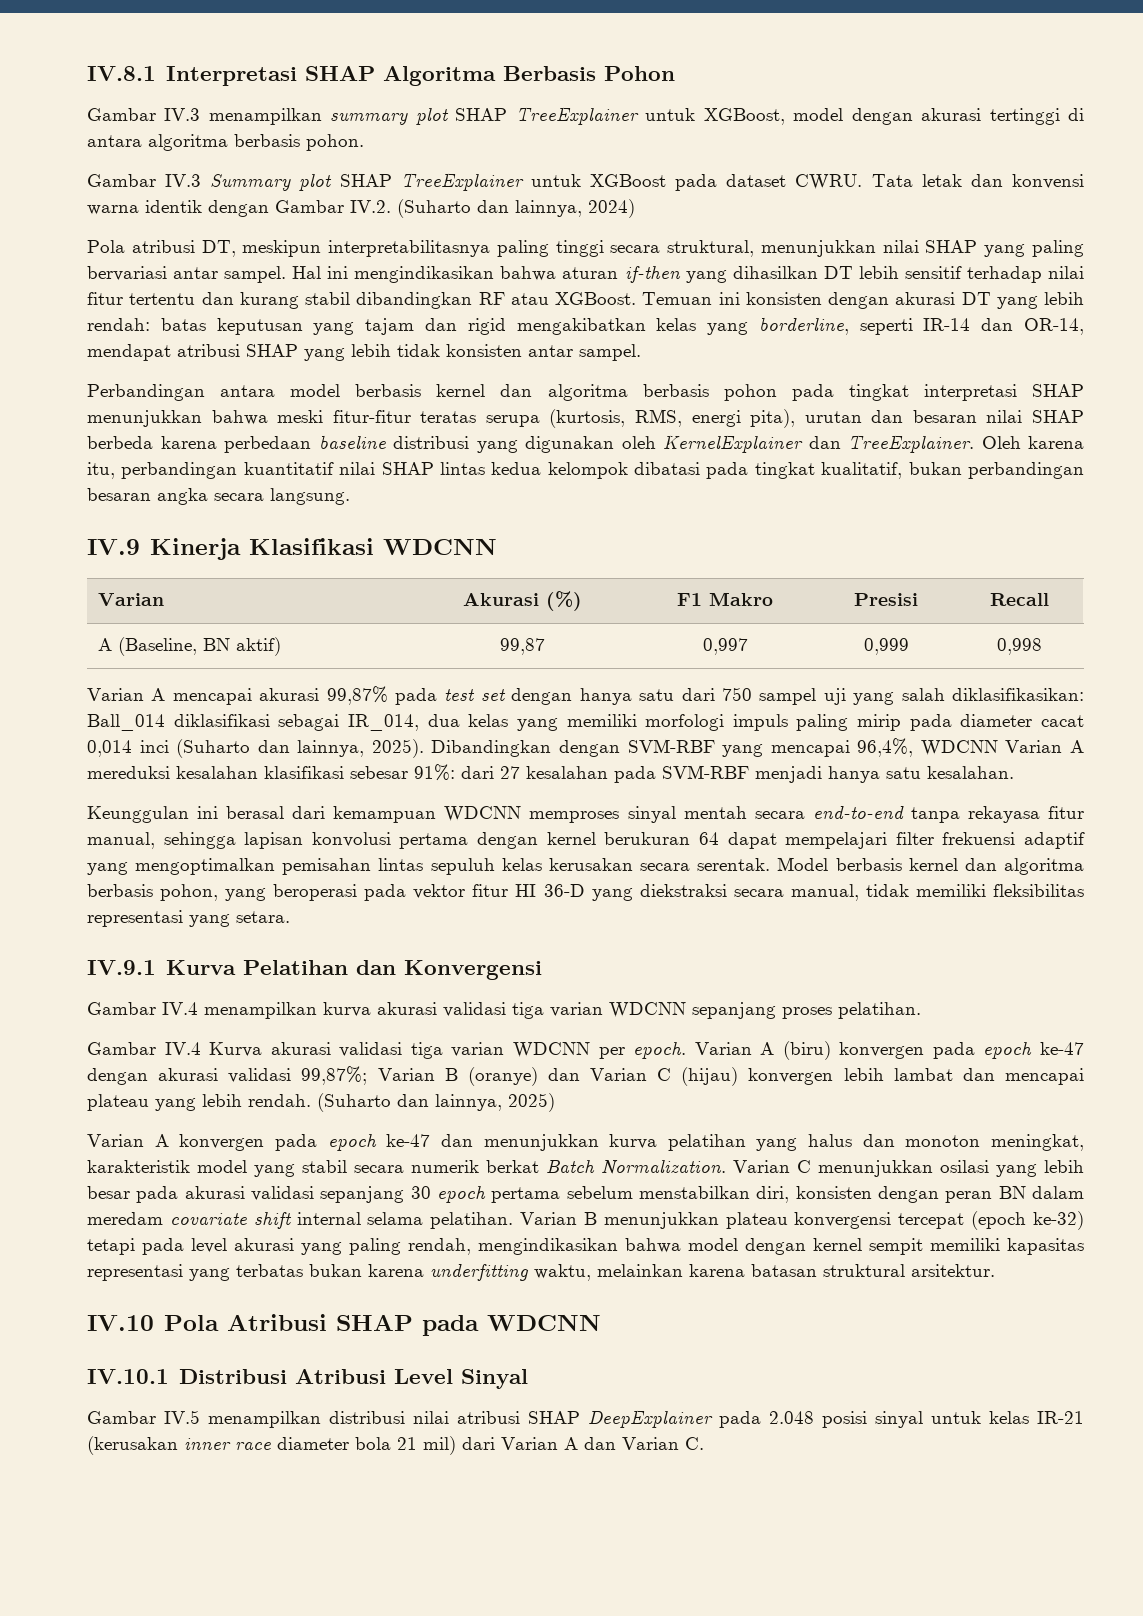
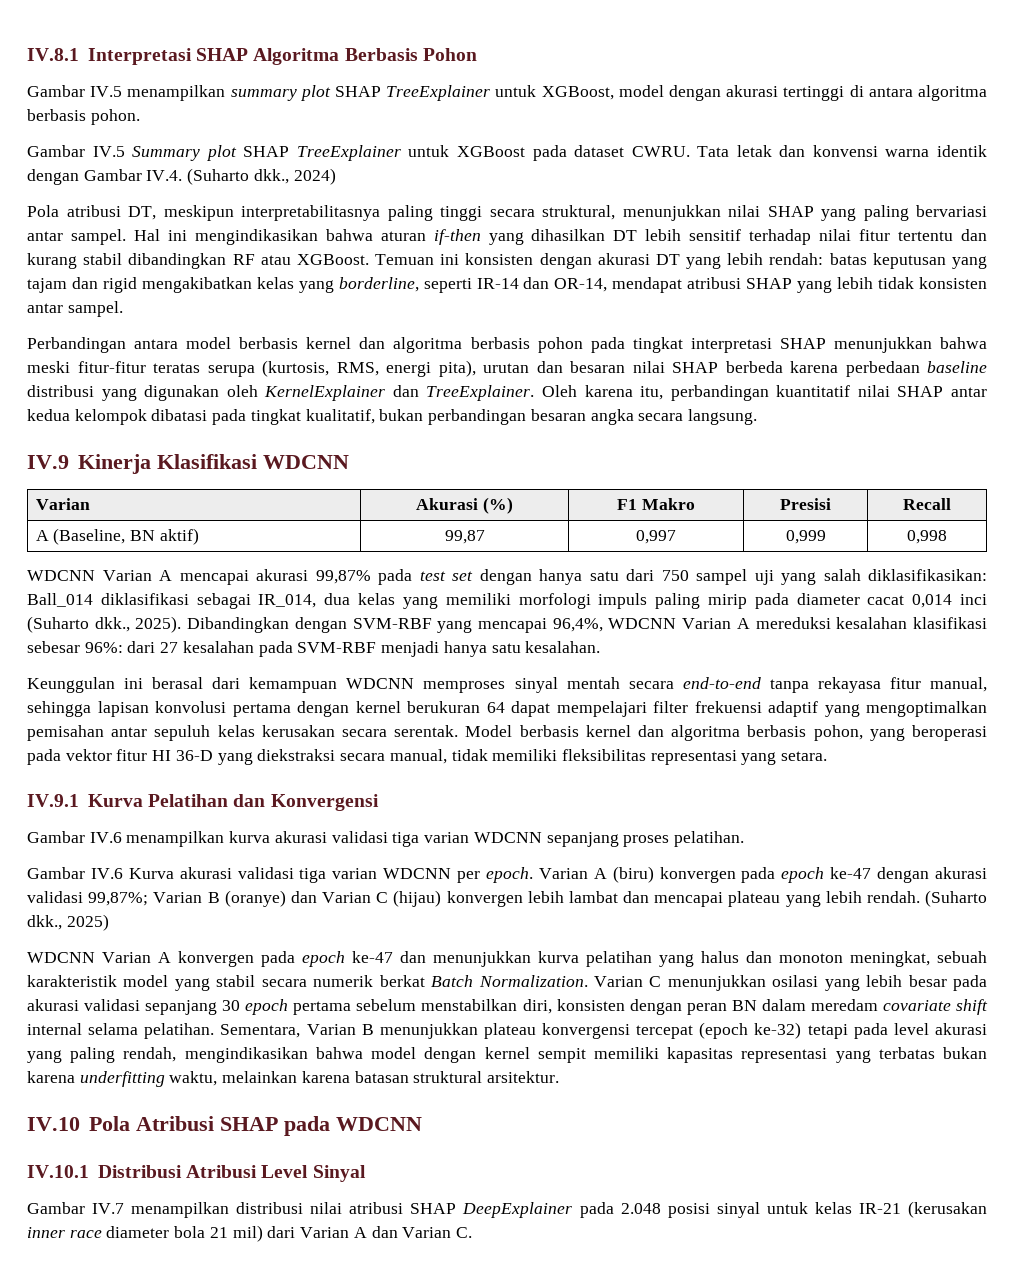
- Gambar IV.3 menampilkan summary plot SHAP TreeExplainer untuk XGBoost, model dengan akurasi tertinggi di antara algoritma berbasis pohon.
+ Gambar IV.5 menampilkan summary plot SHAP TreeExplainer untuk XGBoost, model dengan akurasi tertinggi di antara algoritma berbasis pohon.
- Gambar IV.3 Summary plot SHAP TreeExplainer untuk XGBoost pada dataset CWRU.
+ Gambar IV.5 Summary plot SHAP TreeExplainer untuk XGBoost pada dataset CWRU.
- Tata letak dan konvensi warna identik dengan Gambar IV.2. (Suharto dan lainnya, 2024)
+ Tata letak dan konvensi warna identik dengan Gambar IV.4. (Suharto dkk., 2024)
- Oleh karena itu, perbandingan kuantitatif nilai SHAP lintas kedua kelompok dibatasi pada tingkat kualitatif, bukan perbandingan besaran angka secara langsung.
+ Oleh karena itu, perbandingan kuantitatif nilai SHAP antar kedua kelompok dibatasi pada tingkat kualitatif, bukan perbandingan besaran angka secara langsung.
- Varian A mencapai akurasi 99,87% pada test set dengan hanya satu dari 750 sampel uji yang salah diklasifikasikan: Ball_014 diklasifikasi sebagai IR_014, dua kelas yang memiliki morfologi impuls paling mirip pada diameter cacat 0,014 inci (Suharto dan lainnya, 2025).
+ WDCNN Varian A mencapai akurasi 99,87% pada test set dengan hanya satu dari 750 sampel uji yang salah diklasifikasikan: Ball_014 diklasifikasi sebagai IR_014, dua kelas yang memiliki morfologi impuls paling mirip pada diameter cacat 0,014 inci (Suharto dkk., 2025).
- Dibandingkan dengan SVM-RBF yang mencapai 96,4%, WDCNN Varian A mereduksi kesalahan klasifikasi sebesar 91%: dari 27 kesalahan pada SVM-RBF menjadi hanya satu kesalahan.
+ Dibandingkan dengan SVM-RBF yang mencapai 96,4%, WDCNN Varian A mereduksi kesalahan klasifikasi sebesar 96%: dari 27 kesalahan pada SVM-RBF menjadi hanya satu kesalahan.
- Keunggulan ini berasal dari kemampuan WDCNN memproses sinyal mentah secara end-to-end tanpa rekayasa fitur manual, sehingga lapisan konvolusi pertama dengan kernel berukuran 64 dapat mempelajari filter frekuensi adaptif yang mengoptimalkan pemisahan lintas sepuluh kelas kerusakan secara serentak.
+ Keunggulan ini berasal dari kemampuan WDCNN memproses sinyal mentah secara end-to-end tanpa rekayasa fitur manual, sehingga lapisan konvolusi pertama dengan kernel berukuran 64 dapat mempelajari filter frekuensi adaptif yang mengoptimalkan pemisahan antar sepuluh kelas kerusakan secara serentak.
- Gambar IV.4 menampilkan kurva akurasi validasi tiga varian WDCNN sepanjang proses pelatihan.
+ Gambar IV.6 menampilkan kurva akurasi validasi tiga varian WDCNN sepanjang proses pelatihan.
- Gambar IV.4 Kurva akurasi validasi tiga varian WDCNN per epoch.
+ Gambar IV.6 Kurva akurasi validasi tiga varian WDCNN per epoch.
- (Suharto dan lainnya, 2025)
+ (Suharto dkk., 2025)
- Varian A konvergen pada epoch ke-47 dan menunjukkan kurva pelatihan yang halus dan monoton meningkat, karakteristik model yang stabil secara numerik berkat Batch Normalization.
+ WDCNN Varian A konvergen pada epoch ke-47 dan menunjukkan kurva pelatihan yang halus dan monoton meningkat, sebuah karakteristik model yang stabil secara numerik berkat Batch Normalization.
- Varian B menunjukkan plateau konvergensi tercepat (epoch ke-32) tetapi pada level akurasi yang paling rendah, mengindikasikan bahwa model dengan kernel sempit memiliki kapasitas representasi yang terbatas bukan karena underfitting waktu, melainkan karena batasan struktural arsitektur.
+ Sementara, Varian B menunjukkan plateau konvergensi tercepat (epoch ke-32) tetapi pada level akurasi yang paling rendah, mengindikasikan bahwa model dengan kernel sempit memiliki kapasitas representasi yang terbatas bukan karena underfitting waktu, melainkan karena batasan struktural arsitektur.
- Gambar IV.5 menampilkan distribusi nilai atribusi SHAP DeepExplainer pada 2.048 posisi sinyal untuk kelas IR-21 (kerusakan inner race diameter bola 21 mil) dari Varian A dan Varian C.
+ Gambar IV.7 menampilkan distribusi nilai atribusi SHAP DeepExplainer pada 2.048 posisi sinyal untuk kelas IR-21 (kerusakan inner race diameter bola 21 mil) dari Varian A dan Varian C.

